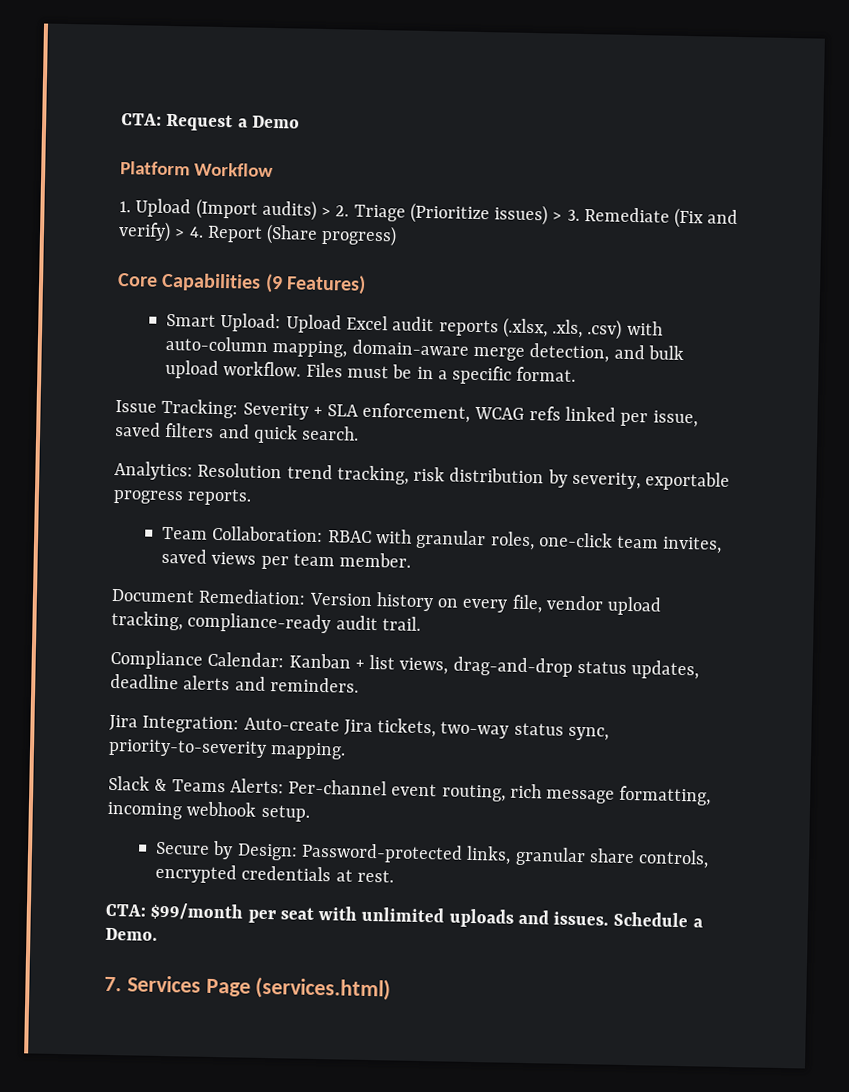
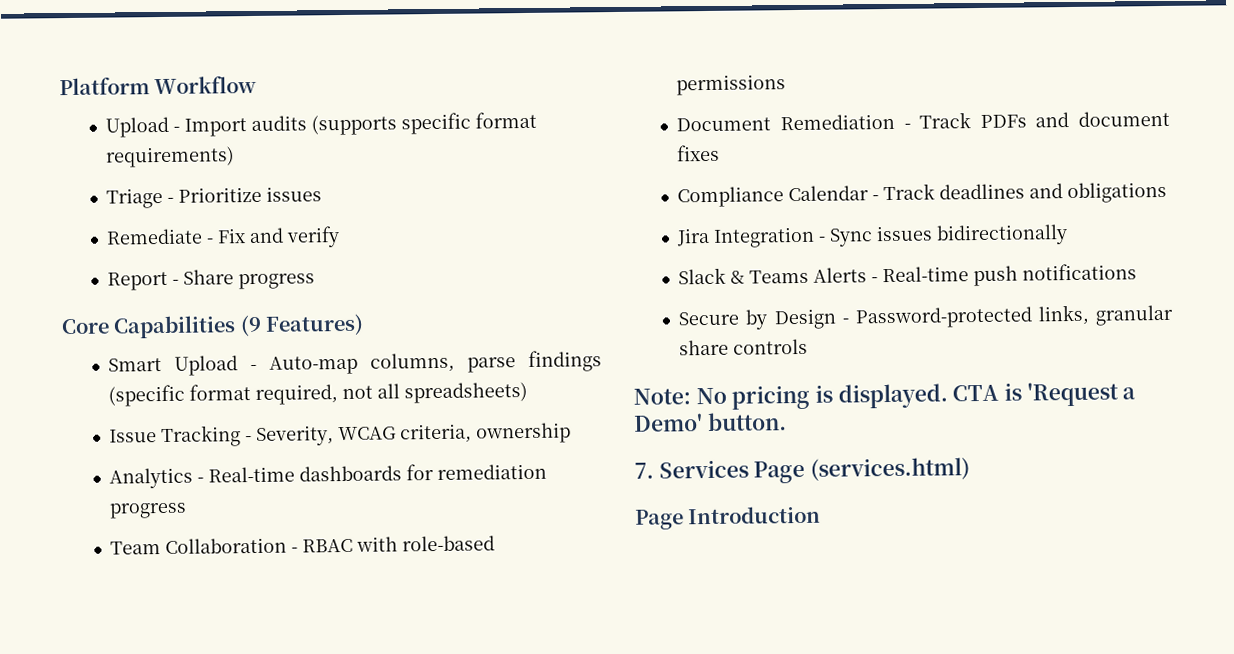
- CTA: Request a Demo
  Platform Workflow
- 1. Upload (Import audits) > 2. Triage (Prioritize issues) > 3. Remediate (Fix and verify) > 4. Report (Share progress)
+ Upload - Import audits (supports specific format requirements)
+ Triage - Prioritize issues
+ Remediate - Fix and verify
+ Report - Share progress
- Smart Upload: Upload Excel audit reports (.xlsx, .xls, .csv) with auto-column mapping, domain-aware merge detection, and bulk upload workflow. Files must be in a specific format.
- Issue Tracking: Severity + SLA enforcement, WCAG refs linked per issue, saved filters and quick search.
- Analytics: Resolution trend tracking, risk distribution by severity, exportable progress reports.
+ Smart Upload - Auto-map columns, parse findings (specific format required, not all spreadsheets)
+ Issue Tracking - Severity, WCAG criteria, ownership
+ Analytics - Real-time dashboards for remediation progress
- Team Collaboration: RBAC with granular roles, one-click team invites, saved views per team member.
- Document Remediation: Version history on every file, vendor upload tracking, compliance-ready audit trail.
- Compliance Calendar: Kanban + list views, drag-and-drop status updates, deadline alerts and reminders.
- Jira Integration: Auto-create Jira tickets, two-way status sync, priority-to-severity mapping.
- Slack & Teams Alerts: Per-channel event routing, rich message formatting, incoming webhook setup.
+ Team Collaboration - RBAC with role-based permissions
+ Document Remediation - Track PDFs and document fixes
+ Compliance Calendar - Track deadlines and obligations
+ Jira Integration - Sync issues bidirectionally
+ Slack & Teams Alerts - Real-time push notifications
- Secure by Design: Password-protected links, granular share controls, encrypted credentials at rest.
- CTA: $99/month per seat with unlimited uploads and issues. Schedule a Demo.
+ Secure by Design - Password-protected links, granular share controls
+ Note: No pricing is displayed. CTA is 'Request a Demo' button.
+ Page Introduction

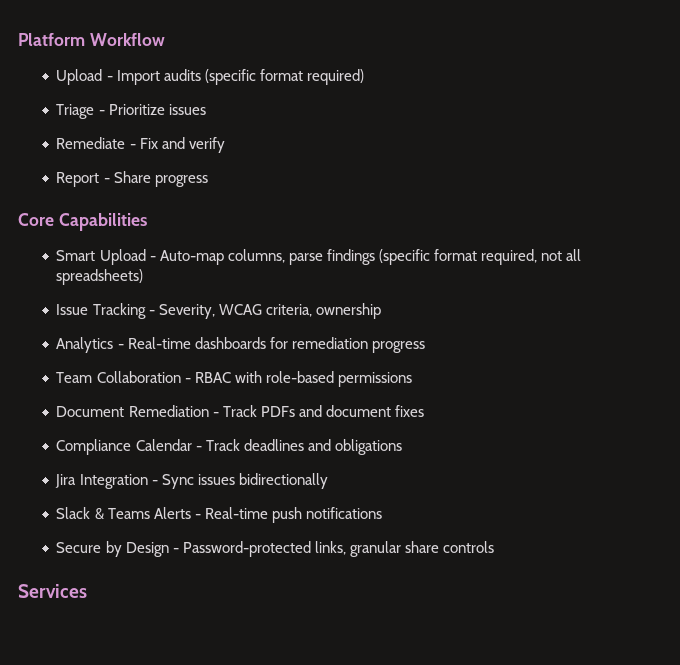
- Upload - Import audits (supports specific format requirements)
+ Upload - Import audits (specific format required)
- Core Capabilities (9 Features)
+ Core Capabilities
- Note: No pricing is displayed. CTA is 'Request a Demo' button.
- 7. Services Page (services.html)
- Page Introduction
+ Services

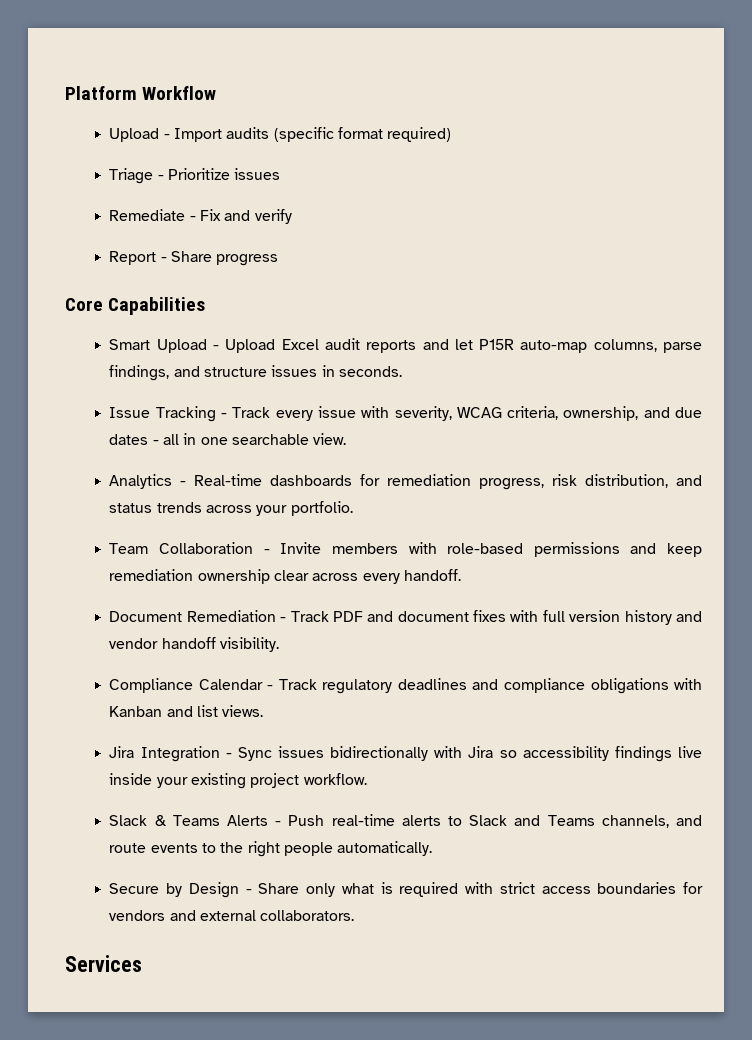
- Smart Upload - Auto-map columns, parse findings (specific format required, not all spreadsheets)
- Issue Tracking - Severity, WCAG criteria, ownership
+ Smart Upload - Upload Excel audit reports and let P15R auto-map columns, parse findings, and structure issues in seconds.
+ Issue Tracking - Track every issue with severity, WCAG criteria, ownership, and due dates - all in one searchable view.
- Analytics - Real-time dashboards for remediation progress
+ Analytics - Real-time dashboards for remediation progress, risk distribution, and status trends across your portfolio.
- Team Collaboration - RBAC with role-based permissions
+ Team Collaboration - Invite members with role-based permissions and keep remediation ownership clear across every handoff.
- Document Remediation - Track PDFs and document fixes
+ Document Remediation - Track PDF and document fixes with full version history and vendor handoff visibility.
- Compliance Calendar - Track deadlines and obligations
+ Compliance Calendar - Track regulatory deadlines and compliance obligations with Kanban and list views.
- Jira Integration - Sync issues bidirectionally
+ Jira Integration - Sync issues bidirectionally with Jira so accessibility findings live inside your existing project workflow.
- Slack & Teams Alerts - Real-time push notifications
- Secure by Design - Password-protected links, granular share controls
+ Slack & Teams Alerts - Push real-time alerts to Slack and Teams channels, and route events to the right people automatically.
+ Secure by Design - Share only what is required with strict access boundaries for vendors and external collaborators.

